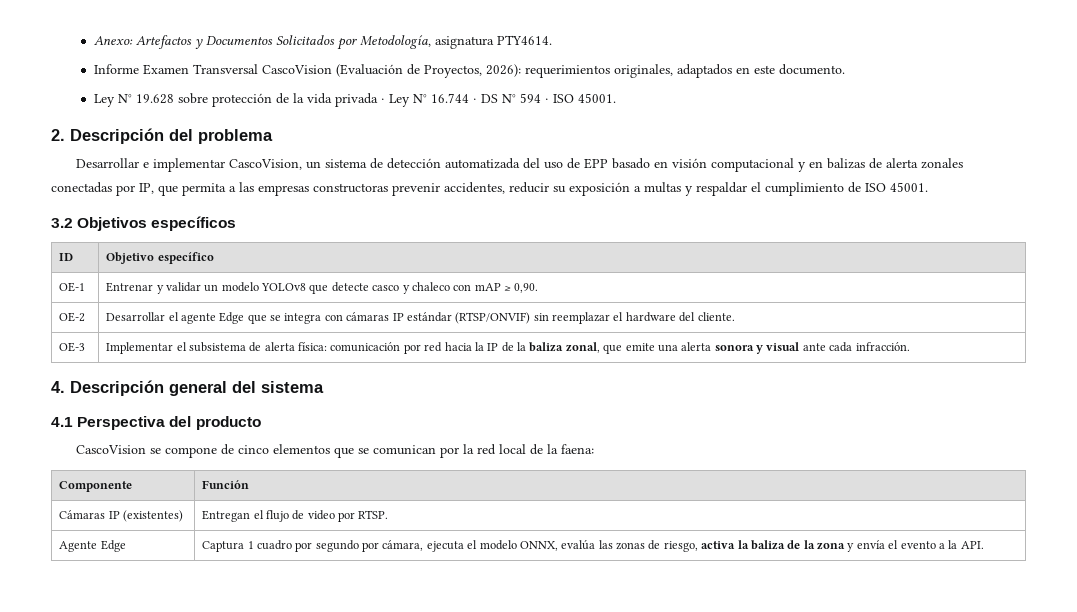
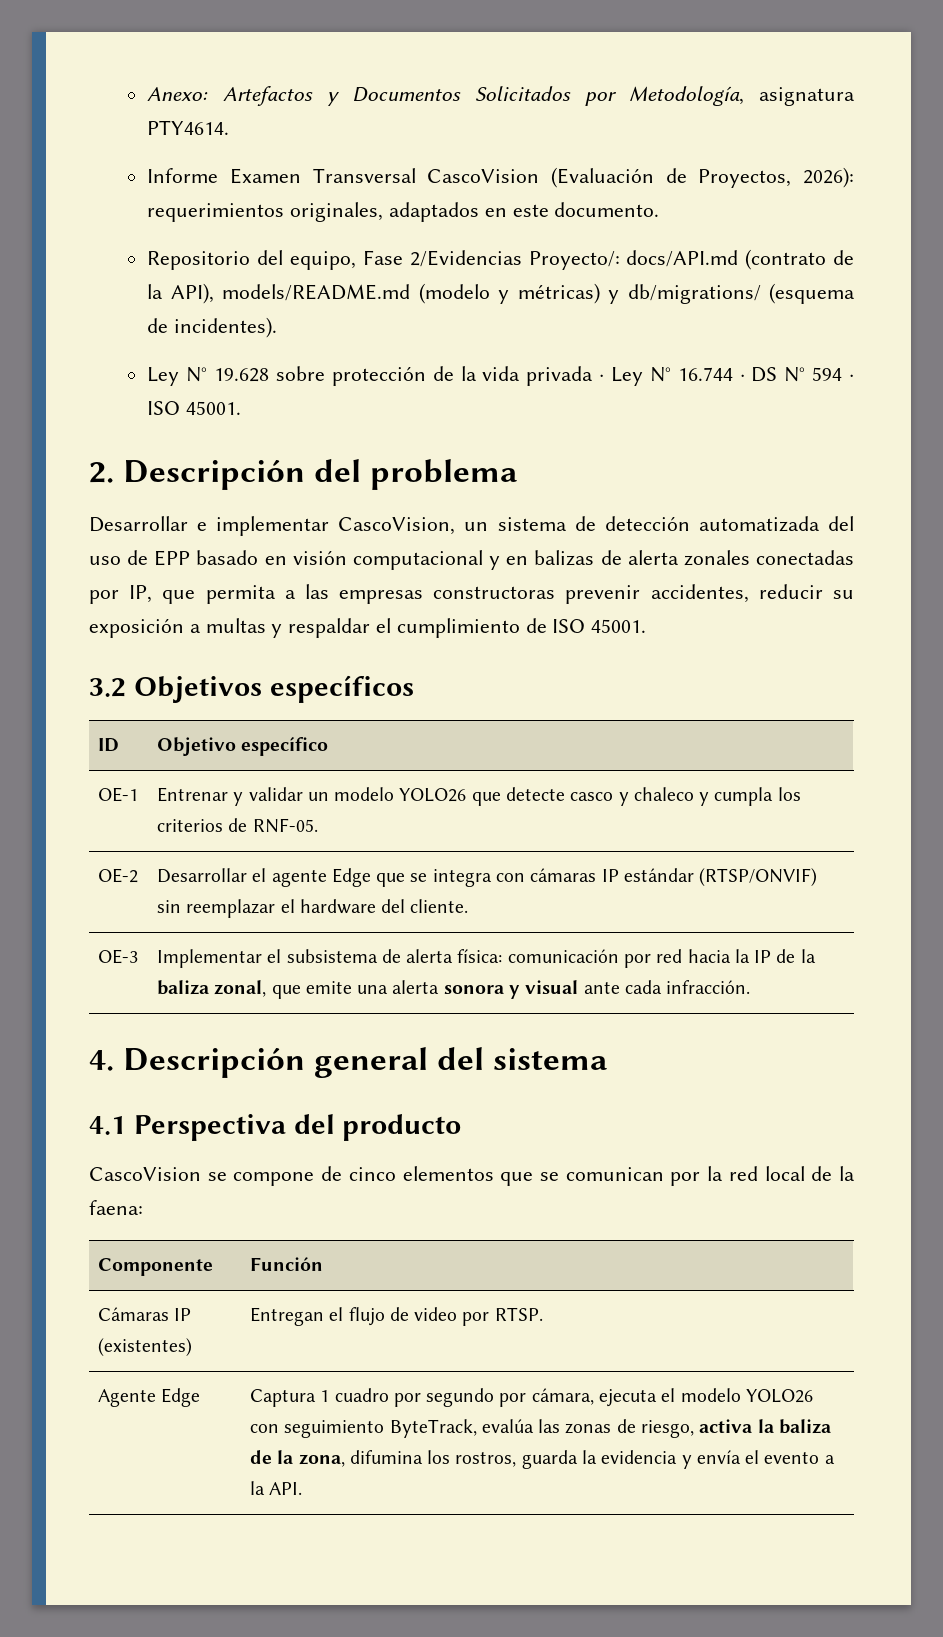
+ Repositorio del equipo, Fase 2/Evidencias Proyecto/: docs/API.md (contrato de la API), models/README.md (modelo y métricas) y db/migrations/ (esquema de incidentes).
- OE-1 | Entrenar y validar un modelo YOLOv8 que detecte casco y chaleco con mAP ≥ 0,90.
+ OE-1 | Entrenar y validar un modelo YOLO26 que detecte casco y chaleco y cumpla los criterios de RNF-05.
- Agente Edge | Captura 1 cuadro por segundo por cámara, ejecuta el modelo ONNX, evalúa las zonas de riesgo, activa la baliza de la zona y envía el evento a la API.
+ Agente Edge | Captura 1 cuadro por segundo por cámara, ejecuta el modelo YOLO26 con seguimiento ByteTrack, evalúa las zonas de riesgo, activa la baliza de la zona, difumina los rostros, guarda la evidencia y envía el evento a la API.

